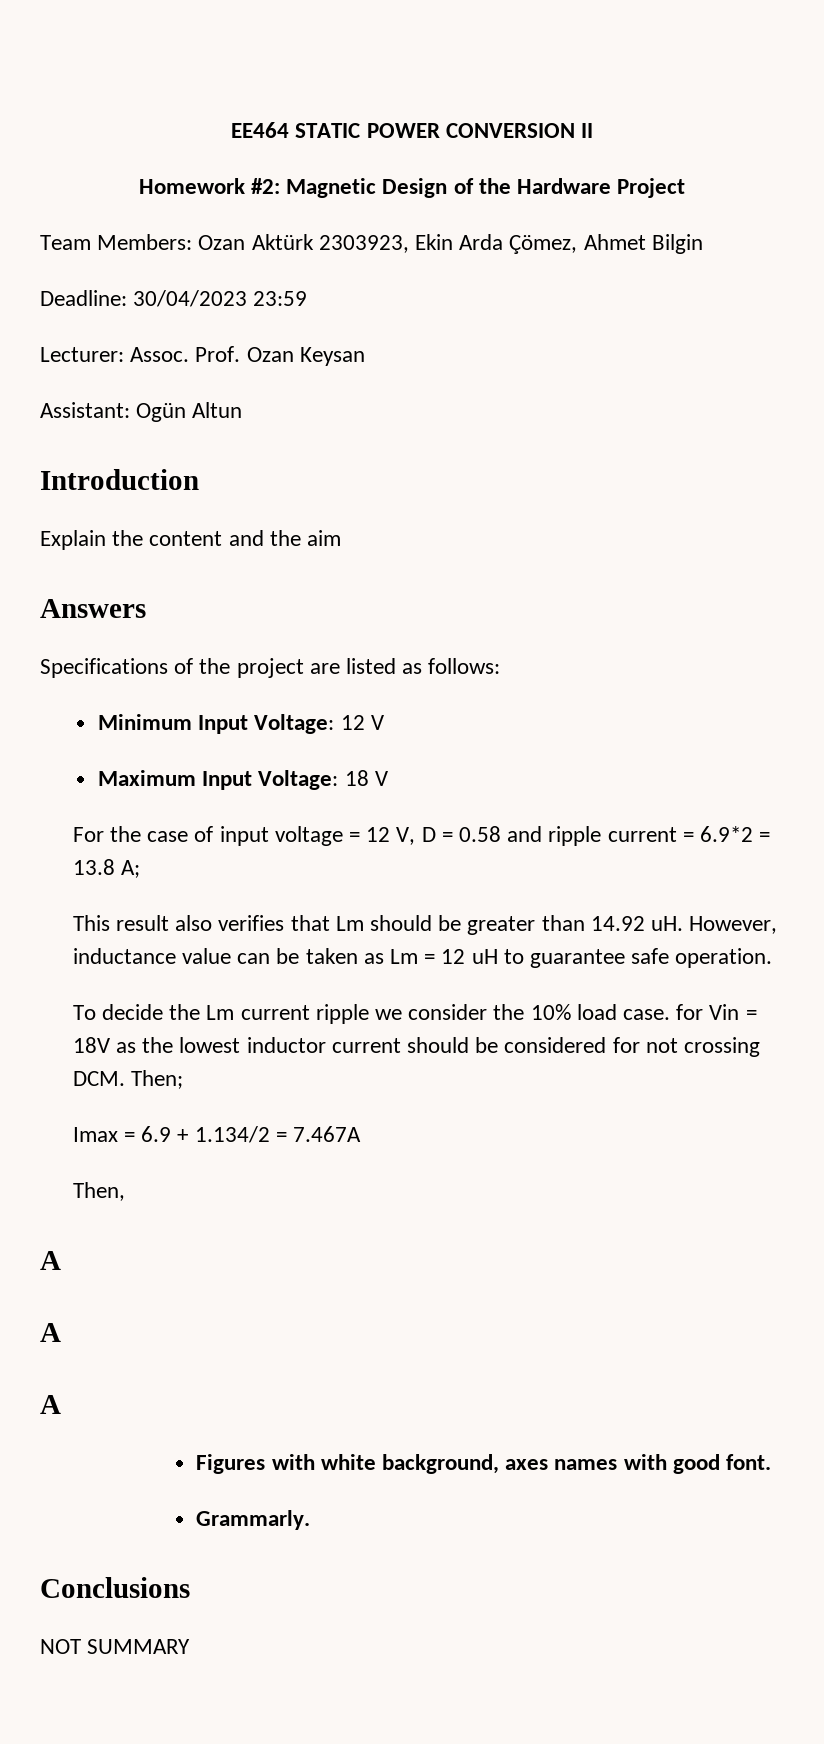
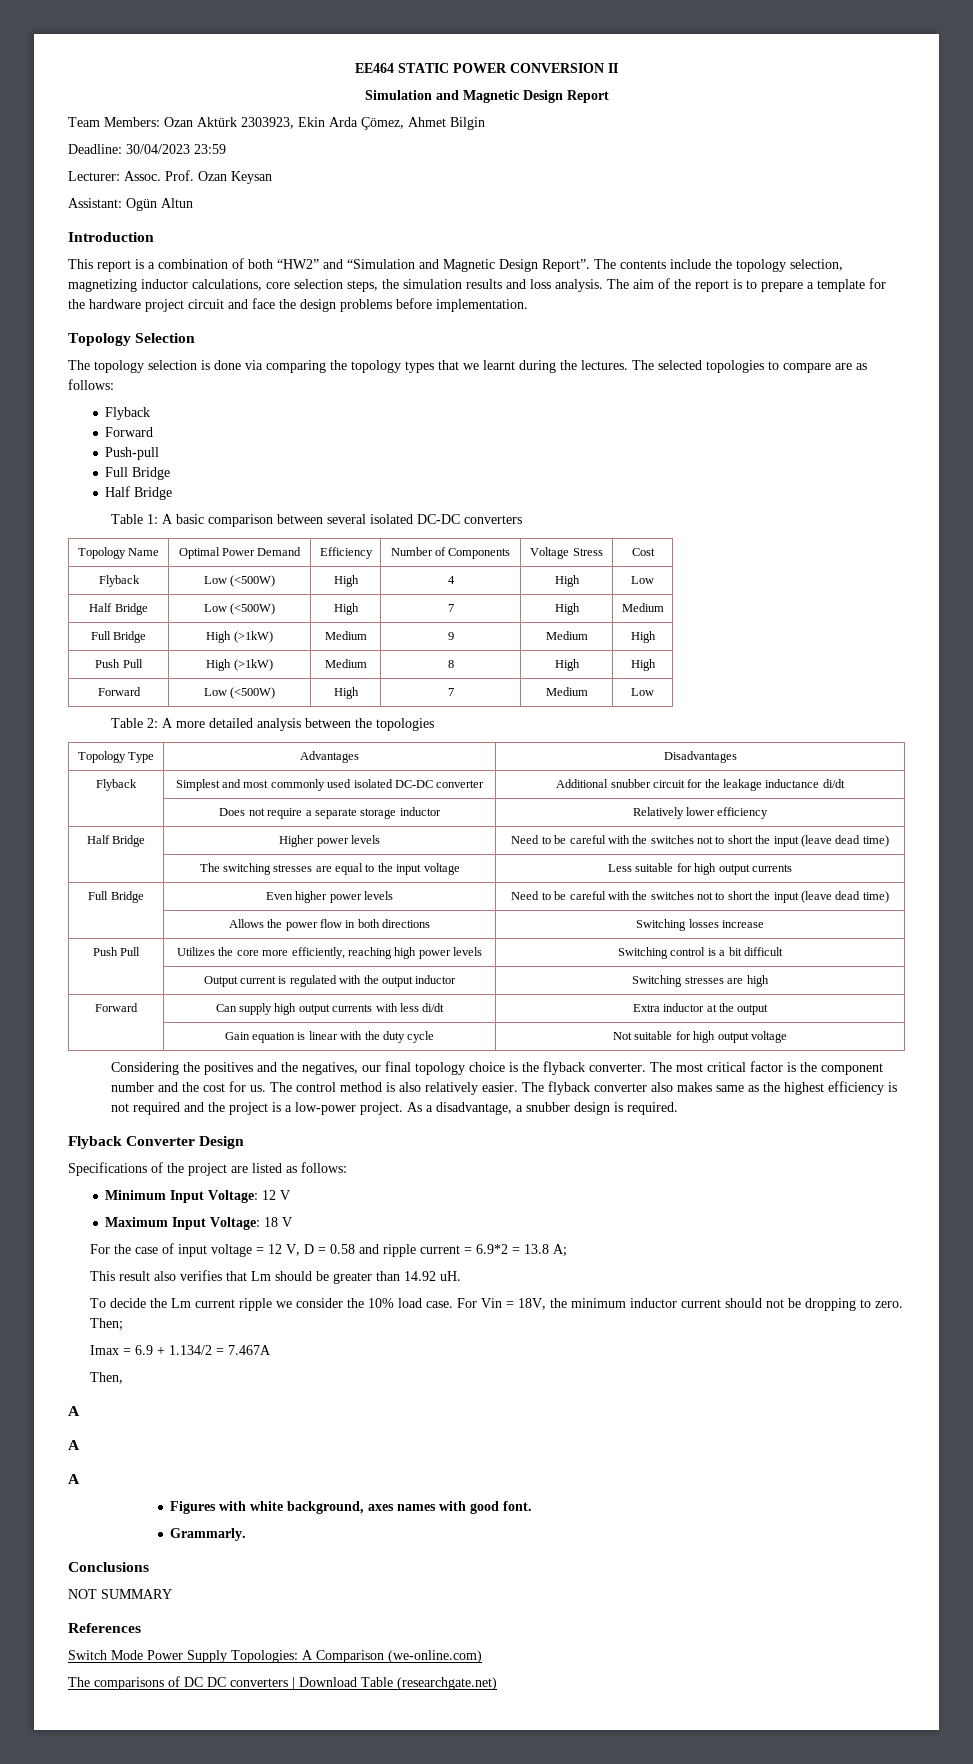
- Homework #2: Magnetic Design of the Hardware Project
+ Simulation and Magnetic Design Report
- Explain the content and the aim
- Answers
+ This report is a combination of both “HW2” and “Simulation and Magnetic Design Report”. The contents include the topology selection, magnetizing inductor calculations, core selection steps, the simulation results and loss analysis. The aim of the report is to prepare a template for the hardware project circuit and face the design problems before implementation.
+ Topology Selection
+ The topology selection is done via comparing the topology types that we learnt during the lectures. The selected topologies to compare are as follows:
+ Flyback
+ Forward
+ Push-pull
+ Full Bridge
+ Half Bridge
+ Table 1: A basic comparison between several isolated DC-DC converters
+ Topology Name | Optimal Power Demand | Efficiency | Number of Components | Voltage Stress | Cost
+ Flyback | Low (<500W) | High | 4 | High | Low
+ Half Bridge | Low (<500W) | High | 7 | High | Medium
+ Full Bridge | High (>1kW) | Medium | 9 | Medium | High
+ Push Pull | High (>1kW) | Medium | 8 | High | High
+ Forward | Low (<500W) | High | 7 | Medium | Low
+ Table 2: A more detailed analysis between the topologies
+ Topology Type | Advantages | Disadvantages
+ Flyback | Simplest and most commonly used isolated DC-DC converter | Additional snubber circuit for the leakage inductance di/dt
+ | Does not require a separate storage inductor | Relatively lower efficiency
+ Half Bridge | Higher power levels | Need to be careful with the switches not to short the input (leave dead time)
+ | The switching stresses are equal to the input voltage | Less suitable for high output currents
+ Full Bridge | Even higher power levels | Need to be careful with the switches not to short the input (leave dead time)
+ | Allows the power flow in both directions | Switching losses increase
+ Push Pull | Utilizes the core more efficiently, reaching high power levels | Switching control is a bit difficult
+ | Output current is regulated with the output inductor | Switching stresses are high
+ Forward | Can supply high output currents with less di/dt | Extra inductor at the output
+ | Gain equation is linear with the duty cycle | Not suitable for high output voltage
+ Considering the positives and the negatives, our final topology choice is the flyback converter. The most critical factor is the component number and the cost for us. The control method is also relatively easier. The flyback converter also makes same as the highest efficiency is not required and the project is a low-power project. As a disadvantage, a snubber design is required.
+ Flyback Converter Design
- However, inductance value can be taken as Lm = 12 uH to guarantee safe operation.
- To decide the Lm current ripple we consider the 10% load case. for Vin = 18V as the lowest inductor current should be considered for not crossing DCM. Then;
+ To decide the Lm current ripple we consider the 10% load case. For Vin = 18V, the minimum inductor current should not be dropping to zero. Then;
+ References
+ Switch Mode Power Supply Topologies: A Comparison (we-online.com)
+ The comparisons of DC DC converters | Download Table (researchgate.net)

